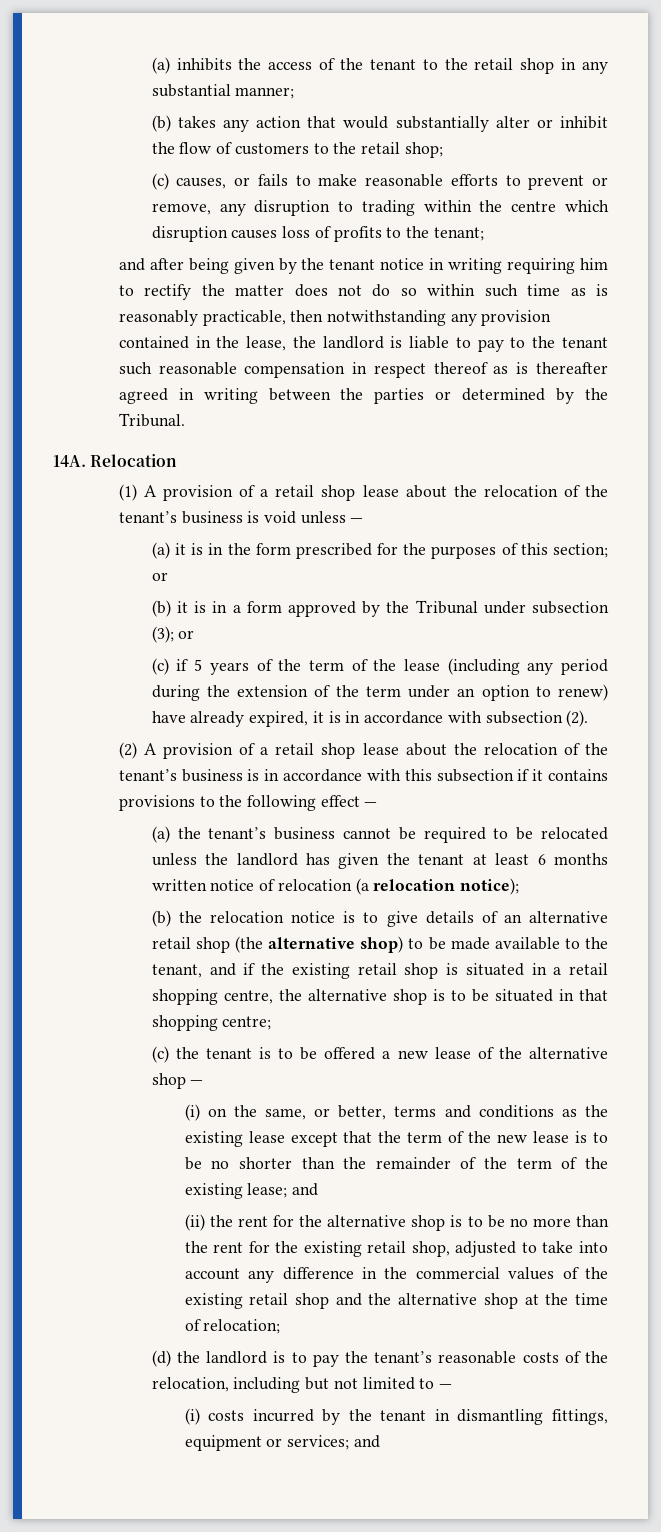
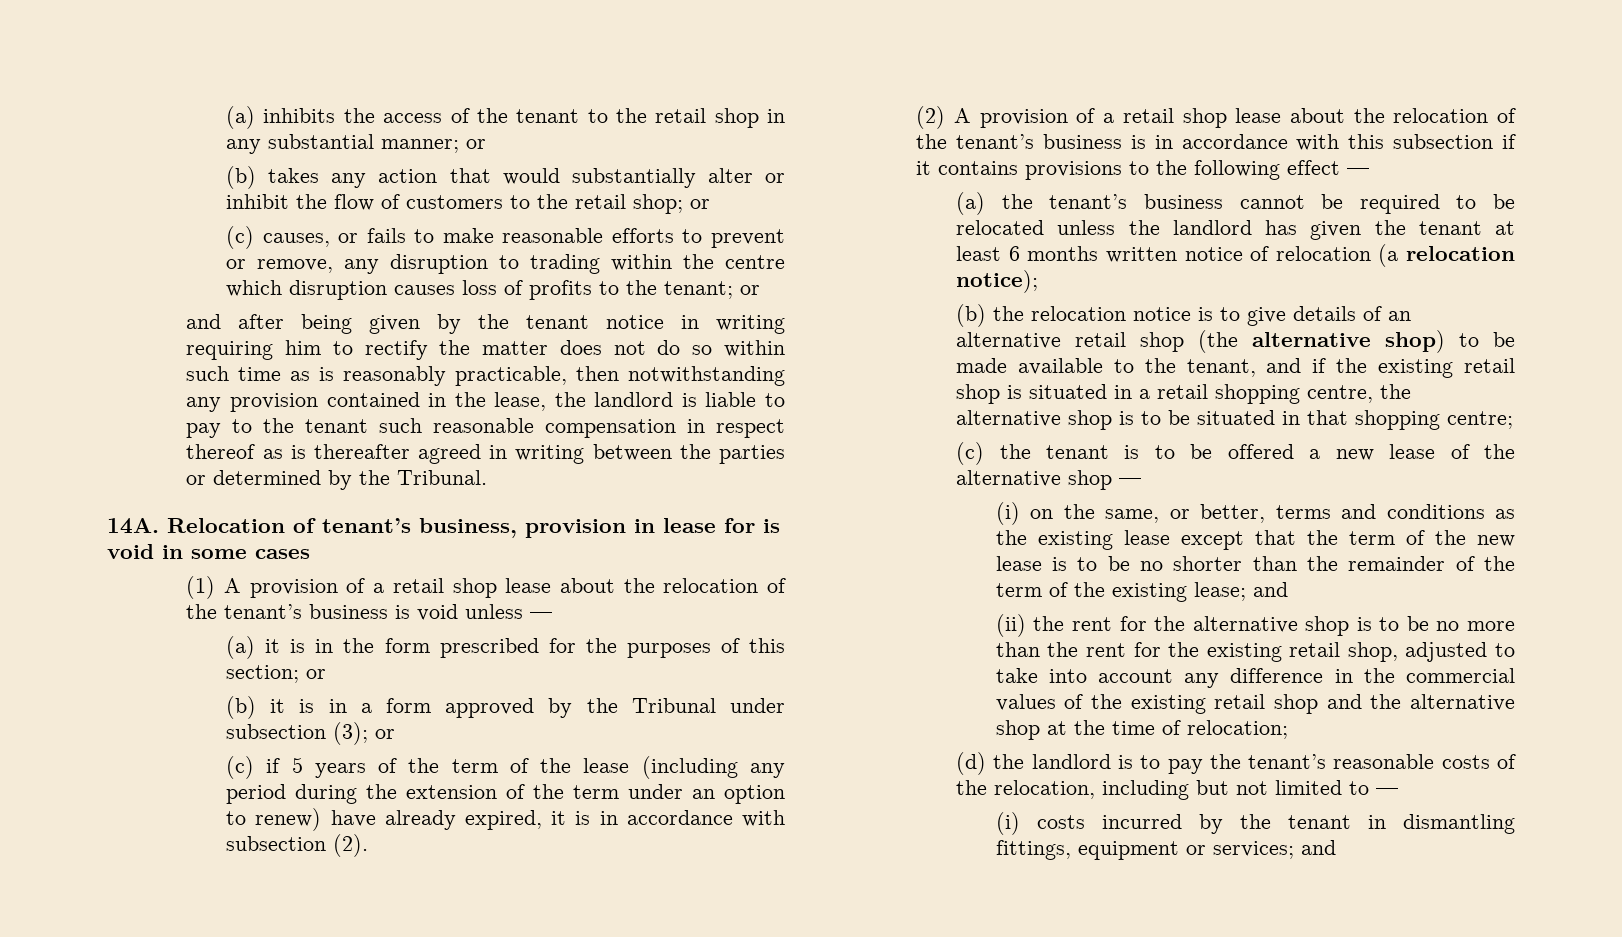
- (a) inhibits the access of the tenant to the retail shop in any substantial manner;
+ (a) inhibits the access of the tenant to the retail shop in any substantial manner; or
- (b) takes any action that would substantially alter or inhibit the flow of customers to the retail shop;
+ (b) takes any action that would substantially alter or inhibit the flow of customers to the retail shop; or
- (c) causes, or fails to make reasonable efforts to prevent or remove, any disruption to trading within the centre which disruption causes loss of profits to the tenant;
+ (c) causes, or fails to make reasonable efforts to prevent or remove, any disruption to trading within the centre which disruption causes loss of profits to the tenant; or
- Relocation
+ Relocation of tenant’s business, provision in lease for is void in some cases

